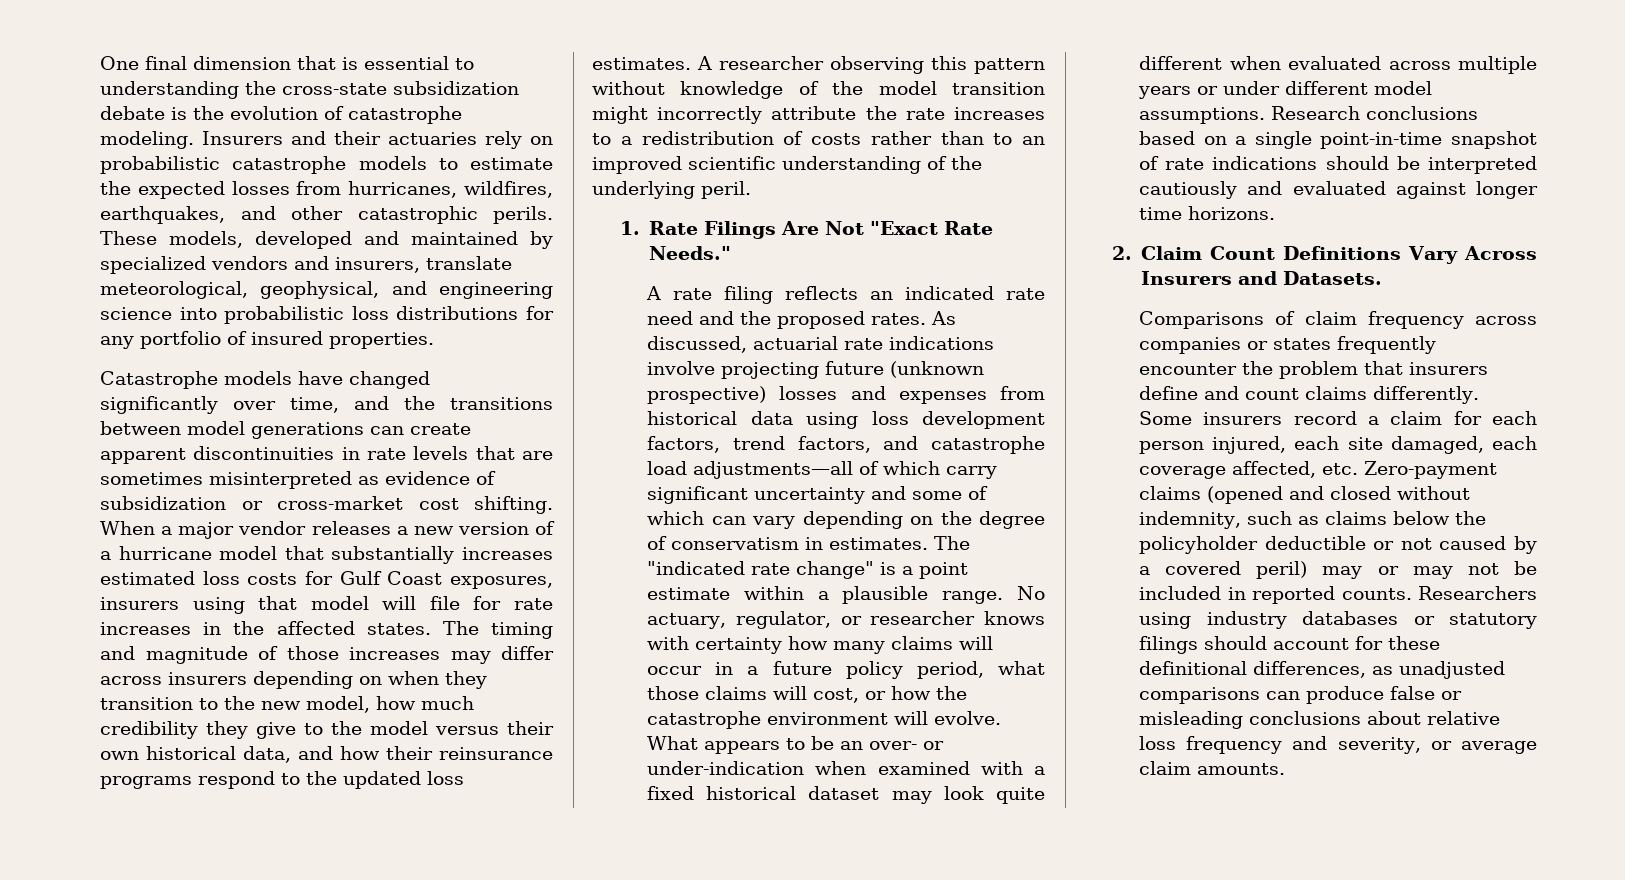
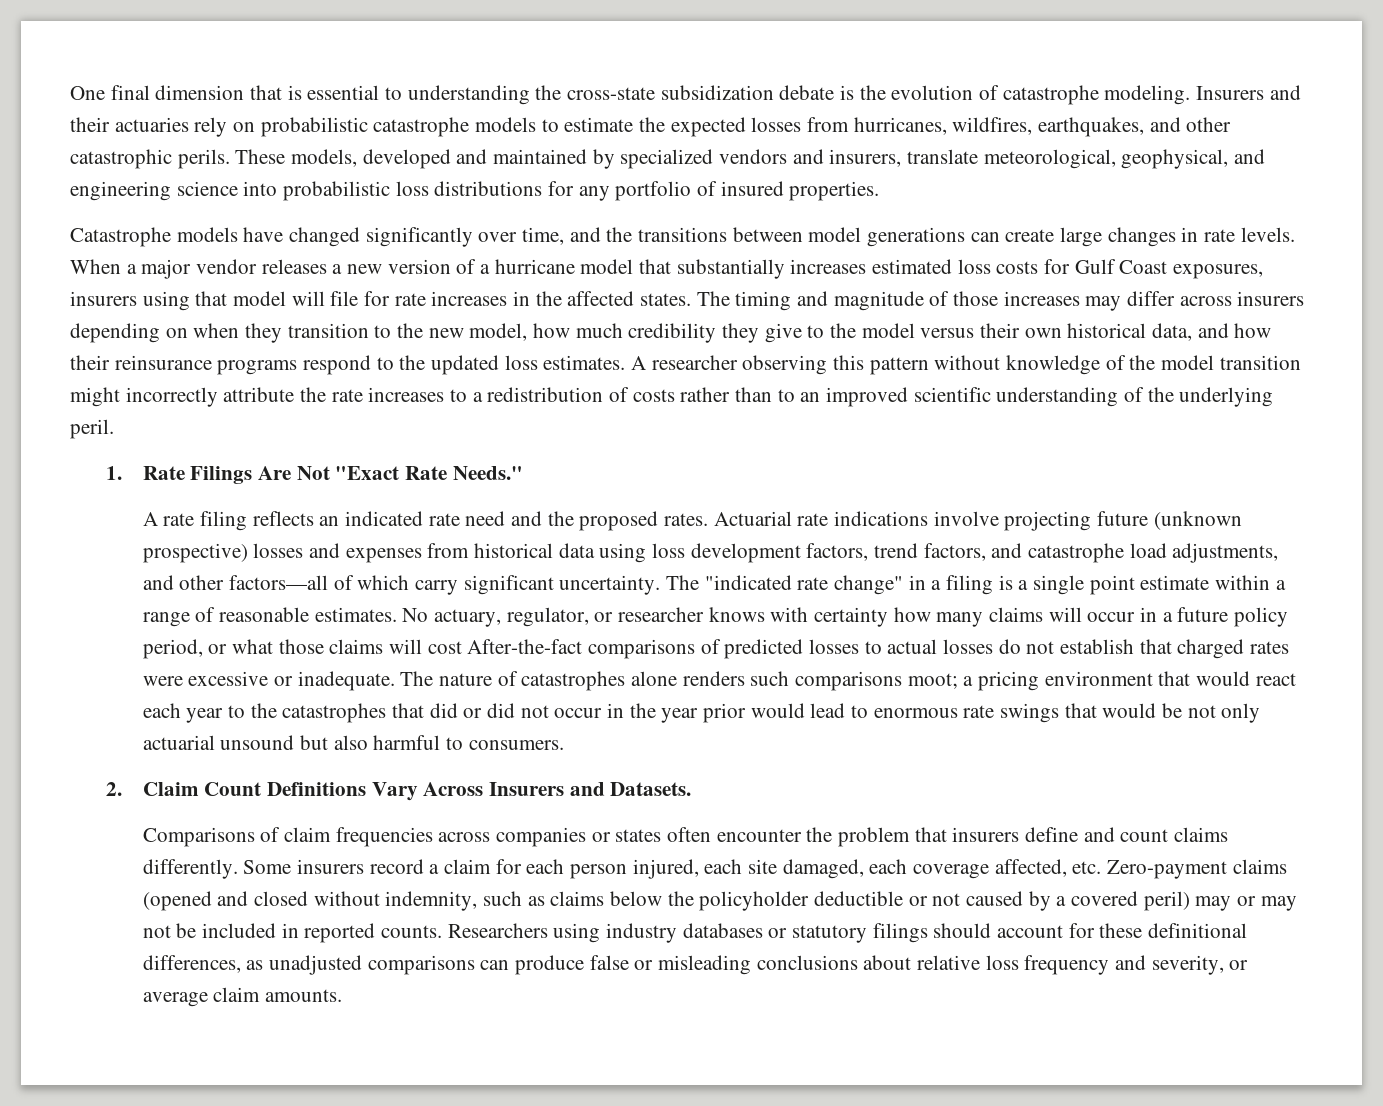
- Catastrophe models have changed significantly over time, and the transitions between model generations can create apparent discontinuities in rate levels that are sometimes misinterpreted as evidence of subsidization or cross-market cost shifting.
+ Catastrophe models have changed significantly over time, and the transitions between model generations can create large changes in rate levels.
- As discussed, actuarial rate indications involve projecting future (unknown prospective) losses and expenses from historical data using loss development factors, trend factors, and catastrophe load adjustments—all of which carry significant uncertainty and some of which can vary depending on the degree of conservatism in estimates.
+ Actuarial rate indications involve projecting future (unknown prospective) losses and expenses from historical data using loss development factors, trend factors, and catastrophe load adjustments, and other factors—all of which carry significant uncertainty.
- The "indicated rate change" is a point estimate within a plausible range.
+ The "indicated rate change" in a filing is a single point estimate within a range of reasonable estimates.
- No actuary, regulator, or researcher knows with certainty how many claims will occur in a future policy period, what those claims will cost, or how the catastrophe environment will evolve. What appears to be an over- or under-indication when examined with a fixed historical dataset may look quite different when evaluated across multiple years or under different model assumptions. Research conclusions based on a single point-in-time snapshot of rate indications should be interpreted cautiously and evaluated against longer time horizons.
+ No actuary, regulator, or researcher knows with certainty how many claims will occur in a future policy period, or what those claims will cost After-the-fact comparisons of predicted losses to actual losses do not establish that charged rates were excessive or inadequate. The nature of catastrophes alone renders such comparisons moot; a pricing environment that would react each year to the catastrophes that did or did not occur in the year prior would lead to enormous rate swings that would be not only actuarial unsound but also harmful to consumers.
- Comparisons of claim frequency across companies or states frequently encounter the problem that insurers define and count claims differently.
+ Comparisons of claim frequencies across companies or states often encounter the problem that insurers define and count claims differently.

